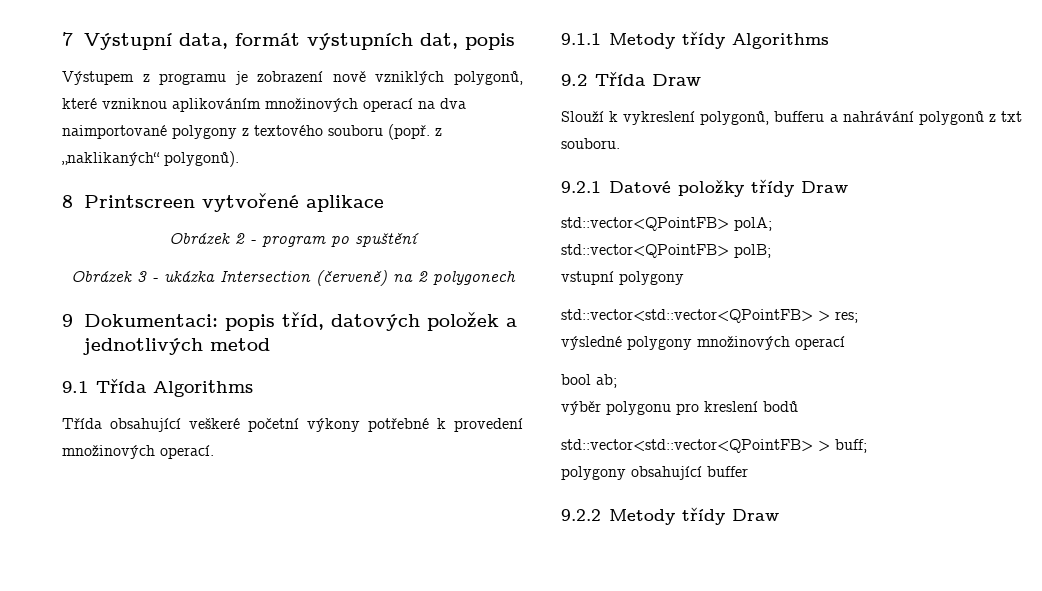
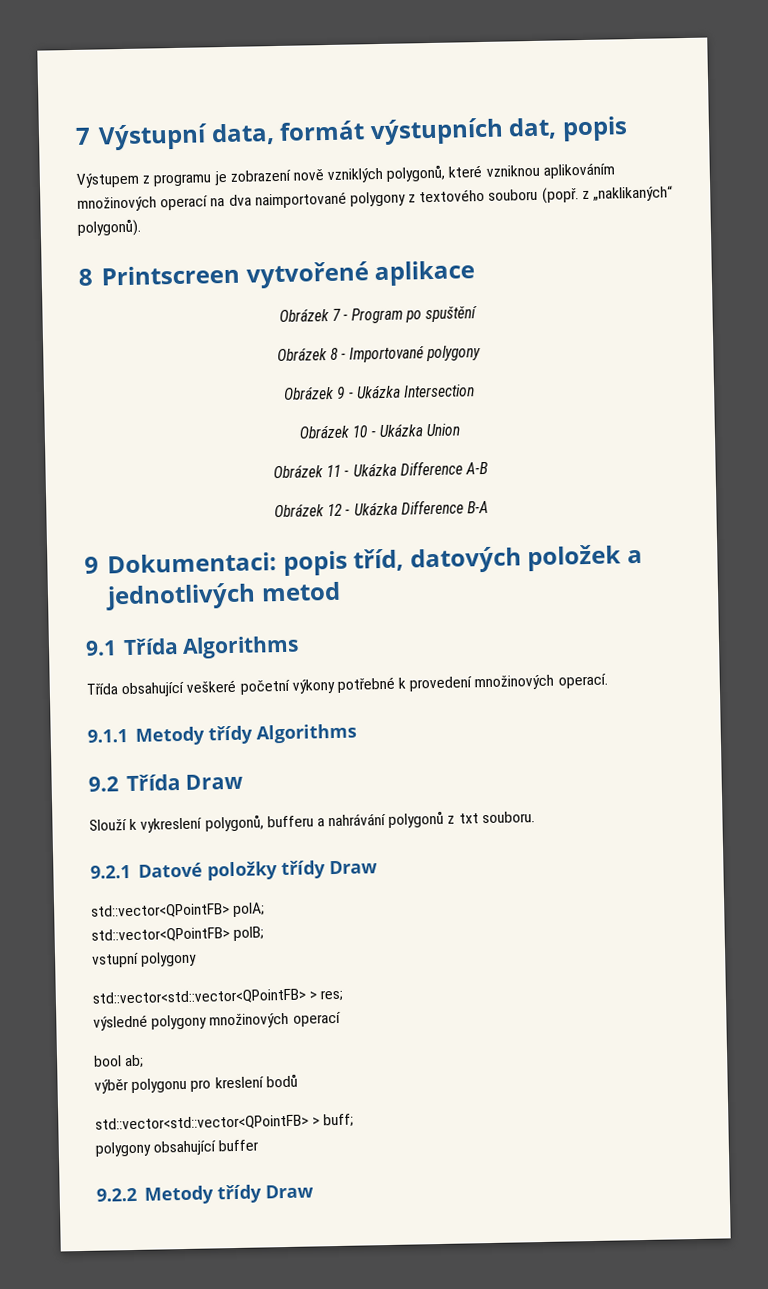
- Obrázek 2 - program po spuštění
+ Obrázek 7 - Program po spuštění
- Obrázek 3 - ukázka Intersection (červeně) na 2 polygonech
+ Obrázek 8 - Importované polygony
+ Obrázek 9 - Ukázka Intersection
+ Obrázek 10 - Ukázka Union
+ Obrázek 11 - Ukázka Difference A-B
+ Obrázek 12 - Ukázka Difference B-A

